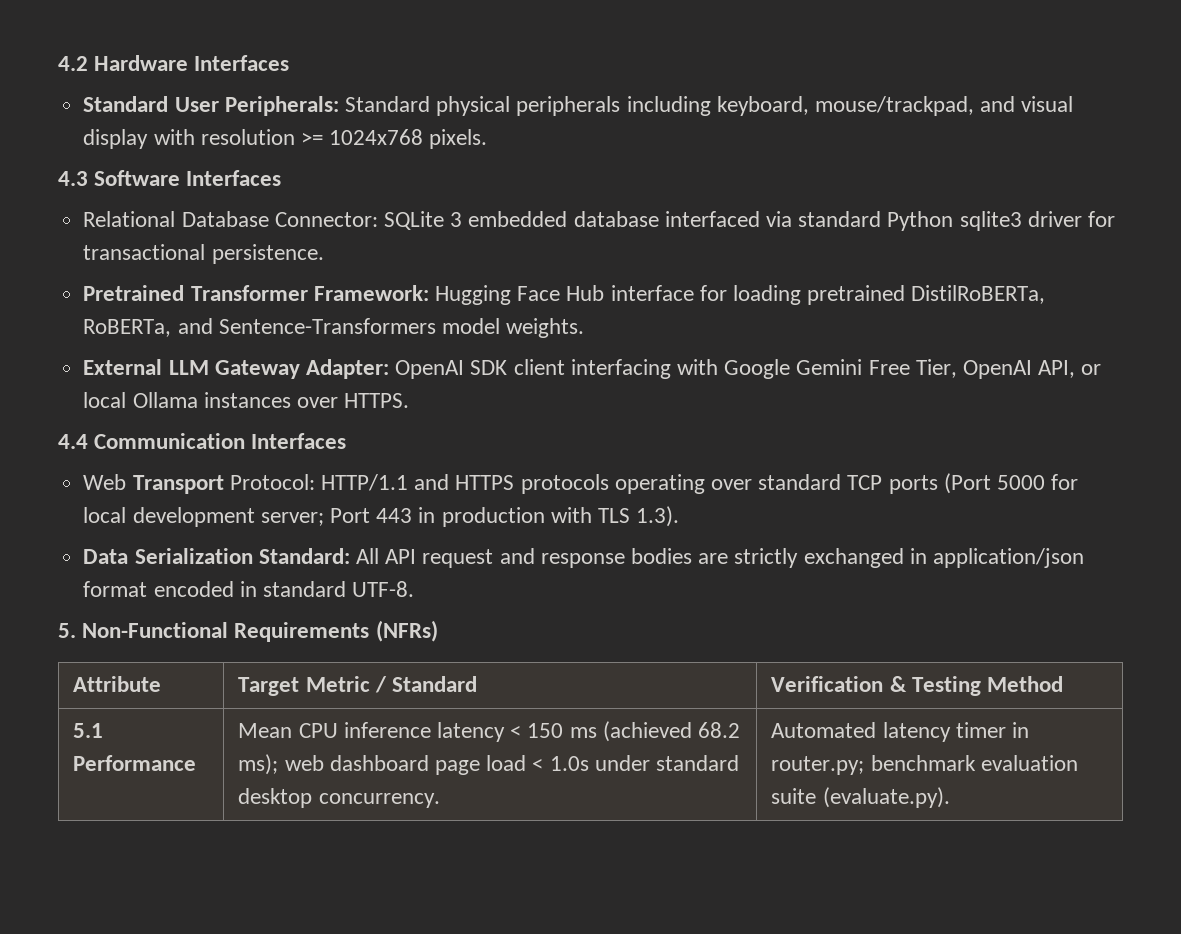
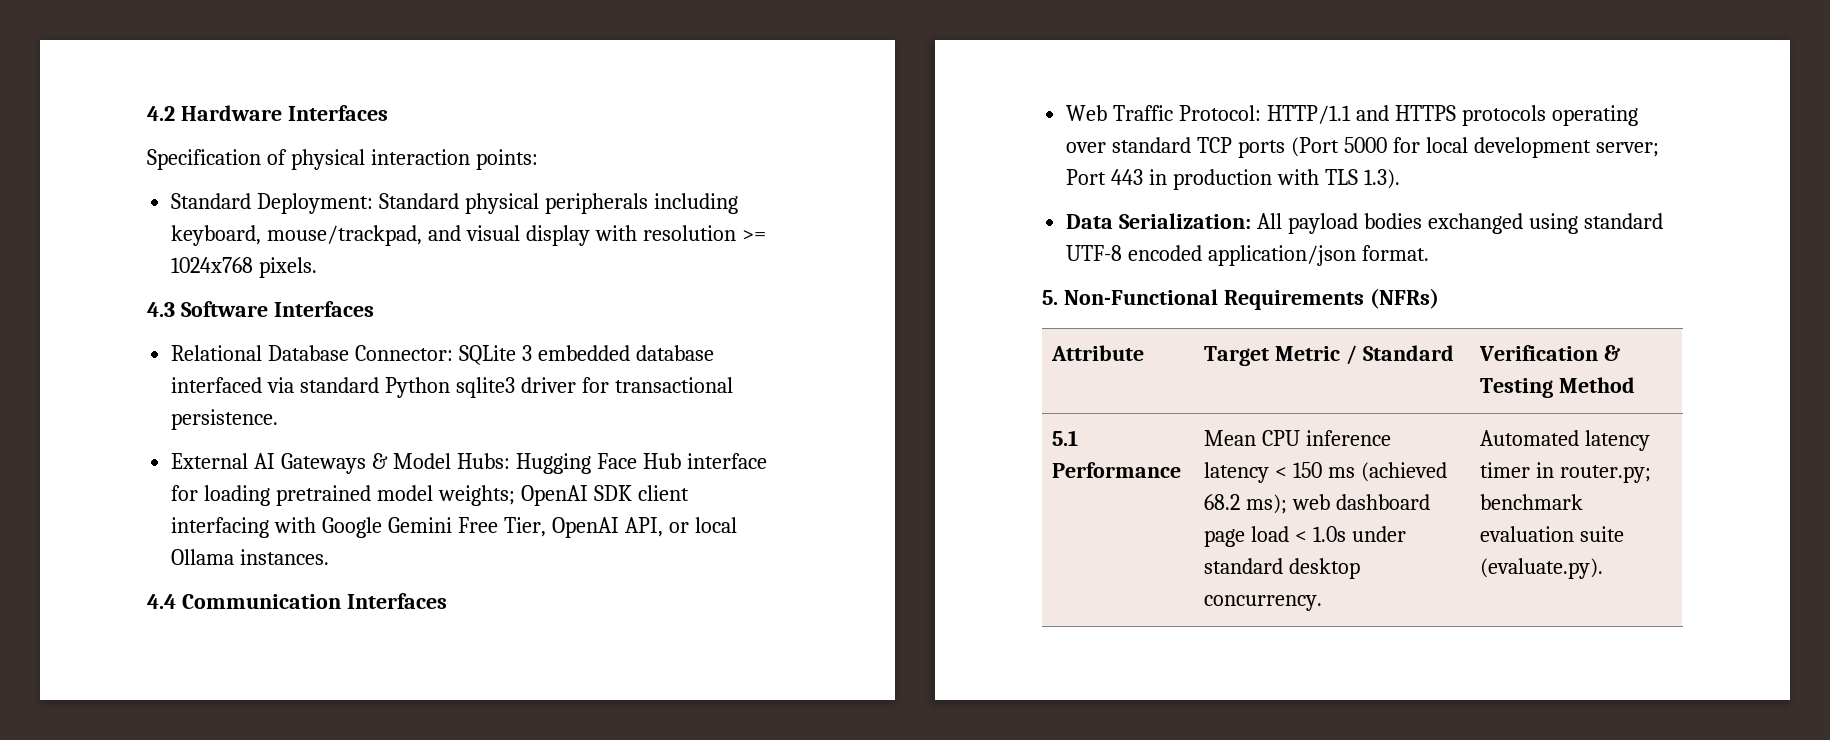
- Standard User Peripherals: Standard physical peripherals including keyboard, mouse/trackpad, and visual display with resolution >= 1024x768 pixels.
+ Specification of physical interaction points:
+ Standard Deployment: Standard physical peripherals including keyboard, mouse/trackpad, and visual display with resolution >= 1024x768 pixels.
- Pretrained Transformer Framework: Hugging Face Hub interface for loading pretrained DistilRoBERTa, RoBERTa, and Sentence-Transformers model weights.
- External LLM Gateway Adapter: OpenAI SDK client interfacing with Google Gemini Free Tier, OpenAI API, or local Ollama instances over HTTPS.
+ External AI Gateways & Model Hubs: Hugging Face Hub interface for loading pretrained model weights; OpenAI SDK client interfacing with Google Gemini Free Tier, OpenAI API, or local Ollama instances.
- Web Transport Protocol: HTTP/1.1 and HTTPS protocols operating over standard TCP ports (Port 5000 for local development server; Port 443 in production with TLS 1.3).
+ Web Traffic Protocol: HTTP/1.1 and HTTPS protocols operating over standard TCP ports (Port 5000 for local development server; Port 443 in production with TLS 1.3).
- Data Serialization Standard: All API request and response bodies are strictly exchanged in application/json format encoded in standard UTF-8.
+ Data Serialization: All payload bodies exchanged using standard UTF-8 encoded application/json format.

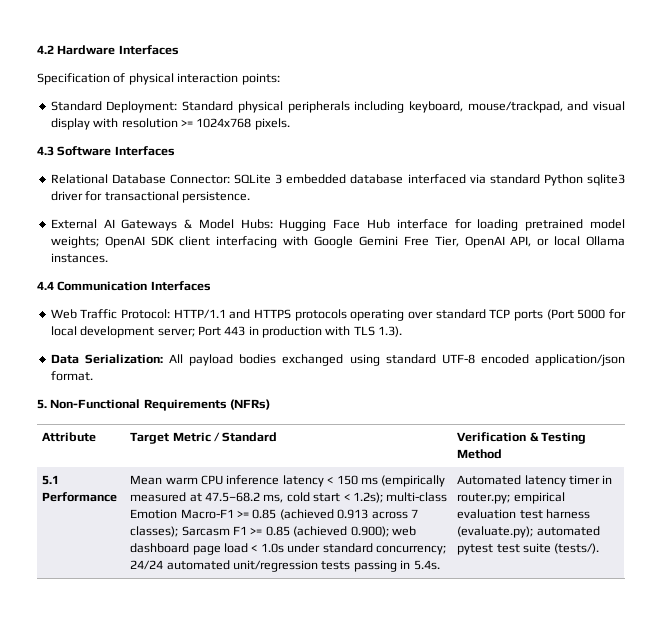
- Mean CPU inference latency < 150 ms (achieved 68.2 ms); web dashboard page load < 1.0s under standard desktop concurrency.
+ Mean warm CPU inference latency < 150 ms (empirically measured at 47.5–68.2 ms, cold start < 1.2s); multi-class Emotion Macro-F1 >= 0.85 (achieved 0.913 across 7 classes); Sarcasm F1 >= 0.85 (achieved 0.900); web dashboard page load < 1.0s under standard concurrency; 24/24 automated unit/regression tests passing in 5.4s.
- Automated latency timer in router.py; benchmark evaluation suite (evaluate.py).
+ Automated latency timer in router.py; empirical evaluation test harness (evaluate.py); automated pytest test suite (tests/).

